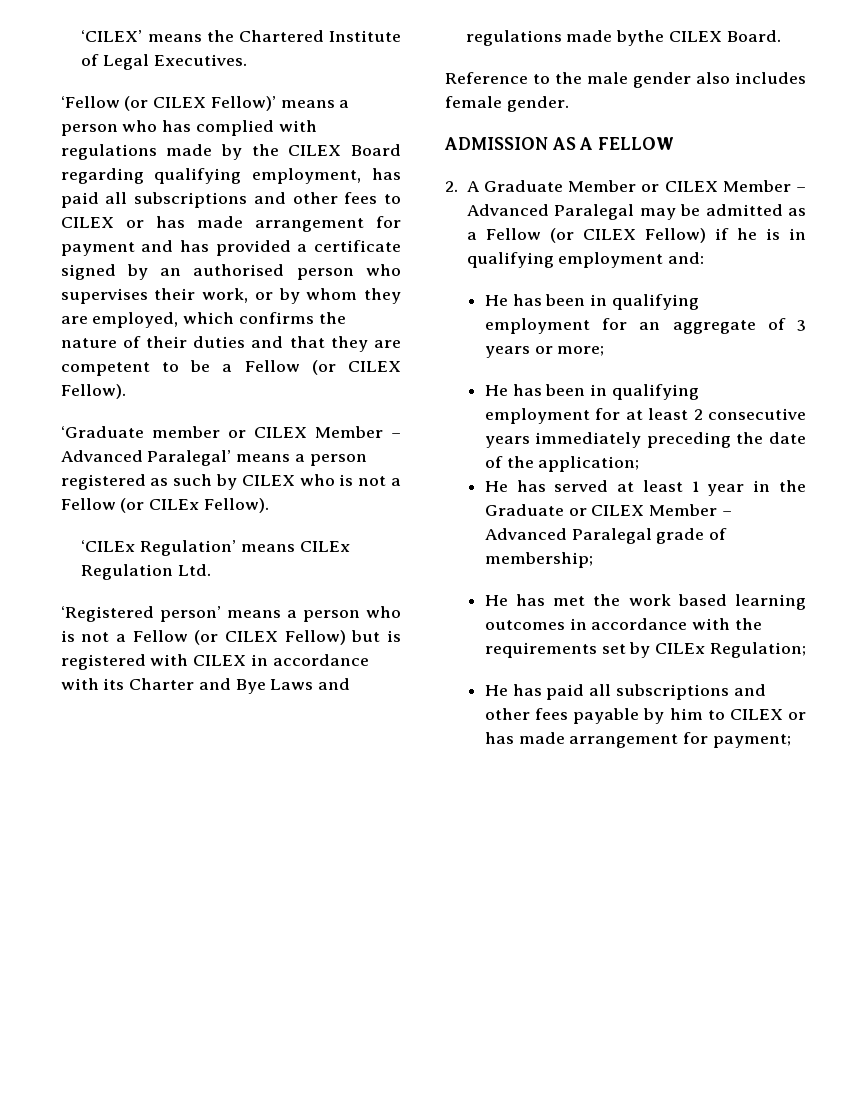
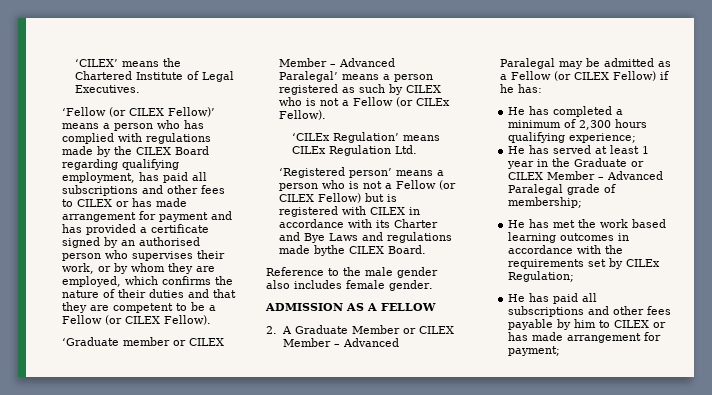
- 2. A Graduate Member or CILEX Member – Advanced Paralegal may be admitted as a Fellow (or CILEX Fellow) if he is in qualifying employment and:
- He has been in qualifying employment for an aggregate of 3 years or more;
- He has been in qualifying employment for at least 2 consecutive years immediately preceding the date of the application;
+ 2. A Graduate Member or CILEX Member – Advanced Paralegal may be admitted as a Fellow (or CILEX Fellow) if he has:
+ He has completed a minimum of 2,300 hours qualifying experience;

